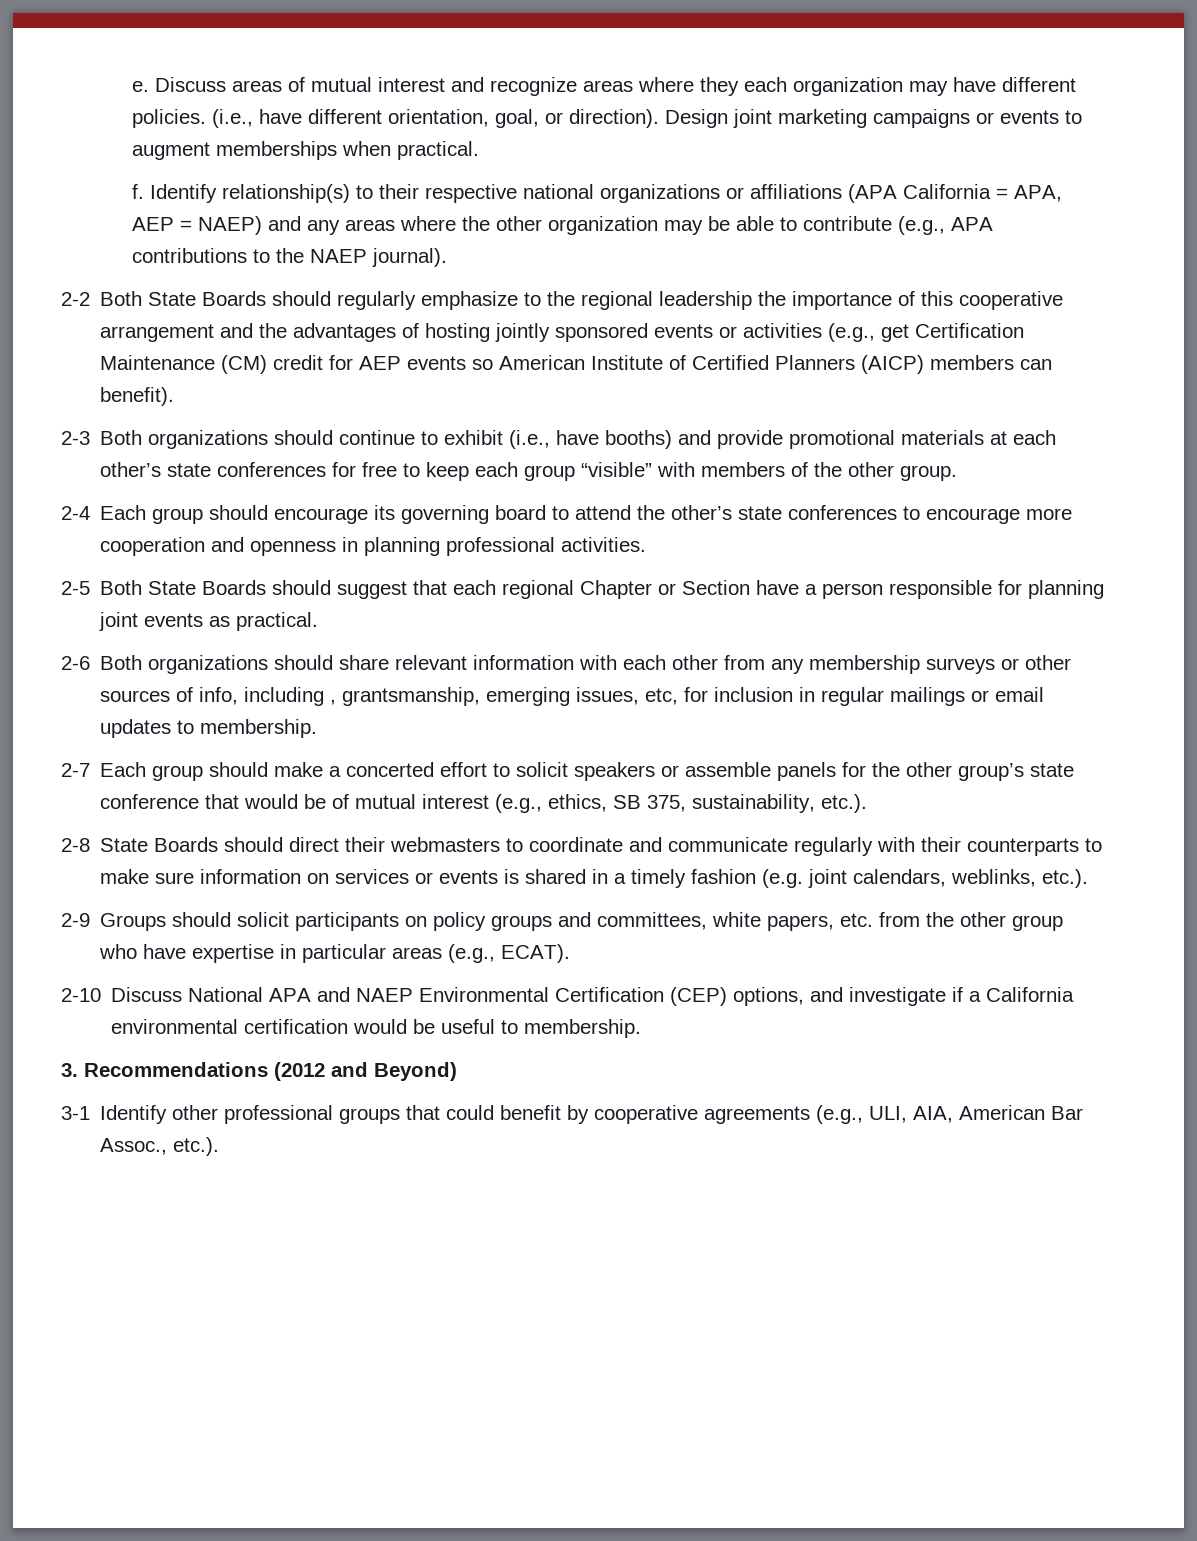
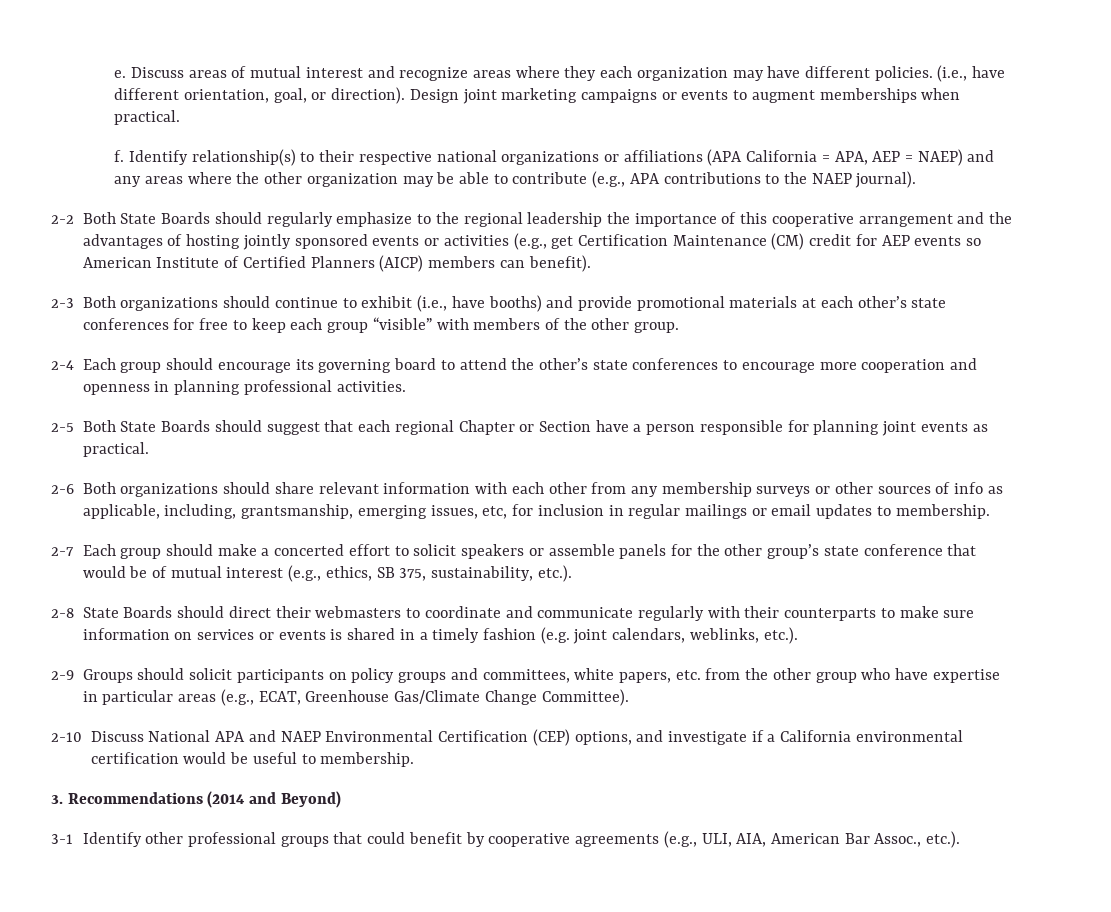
- 2-6 Both organizations should share relevant information with each other from any membership surveys or other sources of info, including , grantsmanship, emerging issues, etc, for inclusion in regular mailings or email updates to membership.
+ 2-6 Both organizations should share relevant information with each other from any membership surveys or other sources of info as applicable, including, grantsmanship, emerging issues, etc, for inclusion in regular mailings or email updates to membership.
- 2-9 Groups should solicit participants on policy groups and committees, white papers, etc. from the other group who have expertise in particular areas (e.g., ECAT).
+ 2-9 Groups should solicit participants on policy groups and committees, white papers, etc. from the other group who have expertise in particular areas (e.g., ECAT, Greenhouse Gas/Climate Change Committee).
- 3. Recommendations (2012 and Beyond)
+ 3. Recommendations (2014 and Beyond)

